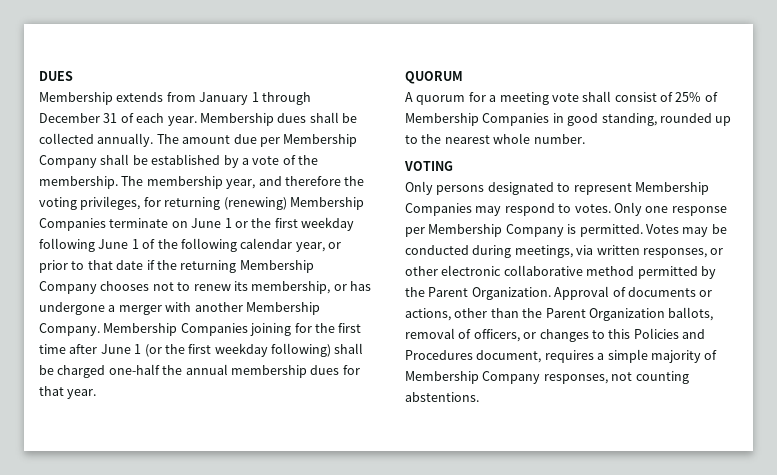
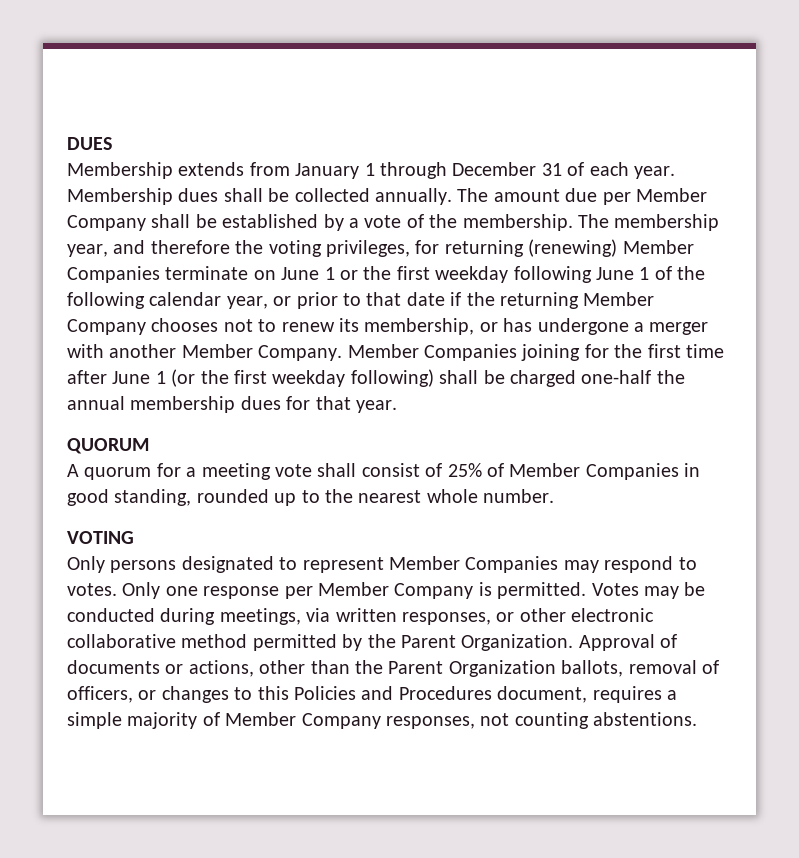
- The amount due per Membership Company shall be established by a vote of the membership.
+ The amount due per Member Company shall be established by a vote of the membership.
- The membership year, and therefore the voting privileges, for returning (renewing) Membership Companies terminate on June 1 or the first weekday following June 1 of the following calendar year, or prior to that date if the returning Membership Company chooses not to renew its membership, or has undergone a merger with another Membership Company. Membership Companies joining for the first time after June 1 (or the first weekday following) shall be charged one-half the annual membership dues for that year.
+ The membership year, and therefore the voting privileges, for returning (renewing) Member Companies terminate on June 1 or the first weekday following June 1 of the following calendar year, or prior to that date if the returning Member Company chooses not to renew its membership, or has undergone a merger with another Member Company. Member Companies joining for the first time after June 1 (or the first weekday following) shall be charged one-half the annual membership dues for that year.
- A quorum for a meeting vote shall consist of 25% of Membership Companies in good standing, rounded up to the nearest whole number.
+ A quorum for a meeting vote shall consist of 25% of Member Companies in good standing, rounded up to the nearest whole number.
- Only persons designated to represent Membership Companies may respond to votes.
+ Only persons designated to represent Member Companies may respond to votes.
- Only one response per Membership Company is permitted.
+ Only one response per Member Company is permitted.
- Approval of documents or actions, other than the Parent Organization ballots, removal of officers, or changes to this Policies and Procedures document, requires a simple majority of Membership Company responses, not counting abstentions.
+ Approval of documents or actions, other than the Parent Organization ballots, removal of officers, or changes to this Policies and Procedures document, requires a simple majority of Member Company responses, not counting abstentions.

